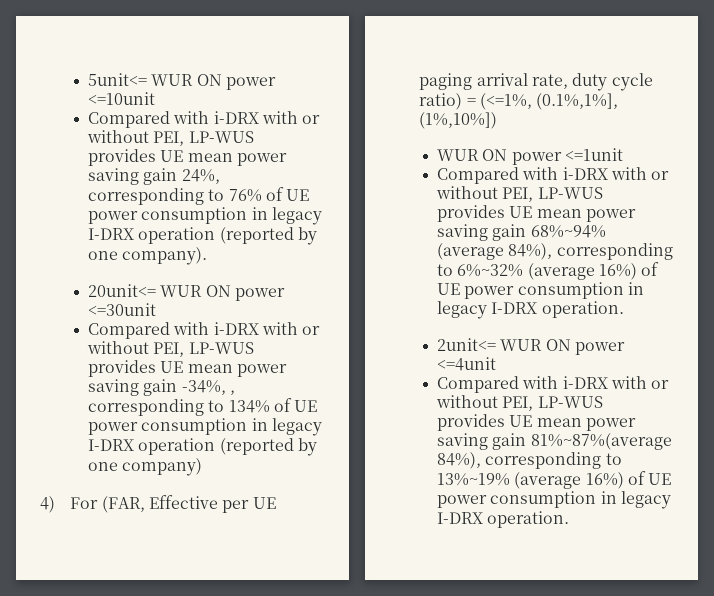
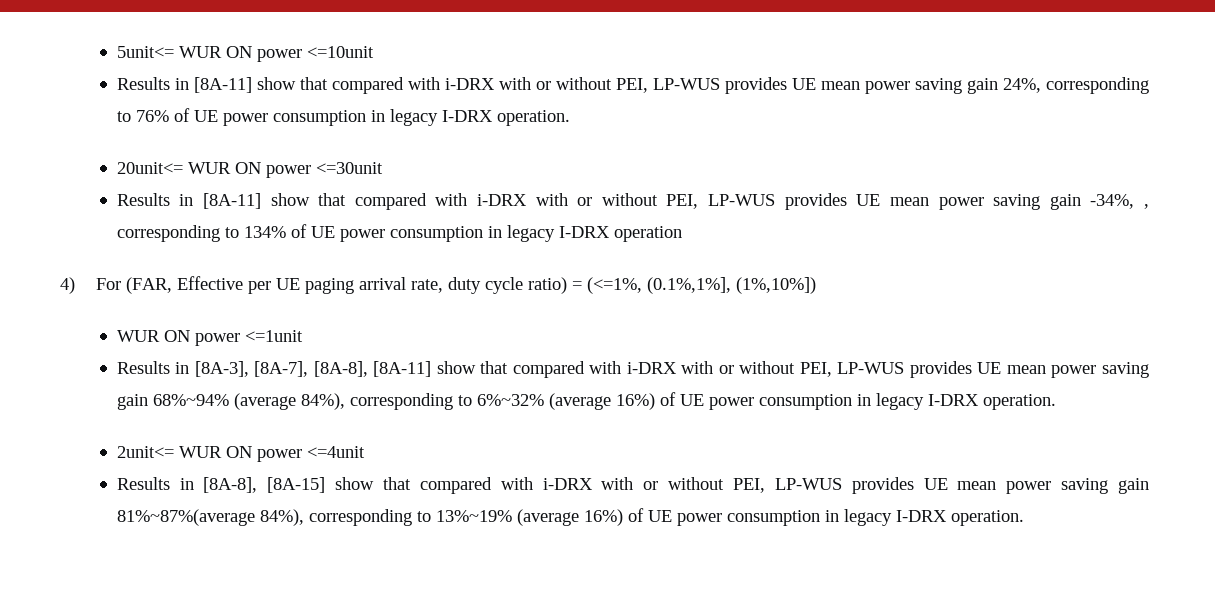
- Compared with i-DRX with or without PEI, LP-WUS provides UE mean power saving gain 24%, corresponding to 76% of UE power consumption in legacy I-DRX operation (reported by one company).
+ Results in [8A-11] show that compared with i-DRX with or without PEI, LP-WUS provides UE mean power saving gain 24%, corresponding to 76% of UE power consumption in legacy I-DRX operation.
- Compared with i-DRX with or without PEI, LP-WUS provides UE mean power saving gain -34%, , corresponding to 134% of UE power consumption in legacy I-DRX operation (reported by one company)
+ Results in [8A-11] show that compared with i-DRX with or without PEI, LP-WUS provides UE mean power saving gain -34%, , corresponding to 134% of UE power consumption in legacy I-DRX operation
- Compared with i-DRX with or without PEI, LP-WUS provides UE mean power saving gain 68%~94% (average 84%), corresponding to 6%~32% (average 16%) of UE power consumption in legacy I-DRX operation.
+ Results in [8A-3], [8A-7], [8A-8], [8A-11] show that compared with i-DRX with or without PEI, LP-WUS provides UE mean power saving gain 68%~94% (average 84%), corresponding to 6%~32% (average 16%) of UE power consumption in legacy I-DRX operation.
- Compared with i-DRX with or without PEI, LP-WUS provides UE mean power saving gain 81%~87%(average 84%), corresponding to 13%~19% (average 16%) of UE power consumption in legacy I-DRX operation.
+ Results in [8A-8], [8A-15] show that compared with i-DRX with or without PEI, LP-WUS provides UE mean power saving gain 81%~87%(average 84%), corresponding to 13%~19% (average 16%) of UE power consumption in legacy I-DRX operation.

